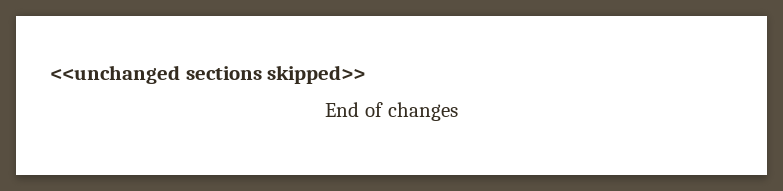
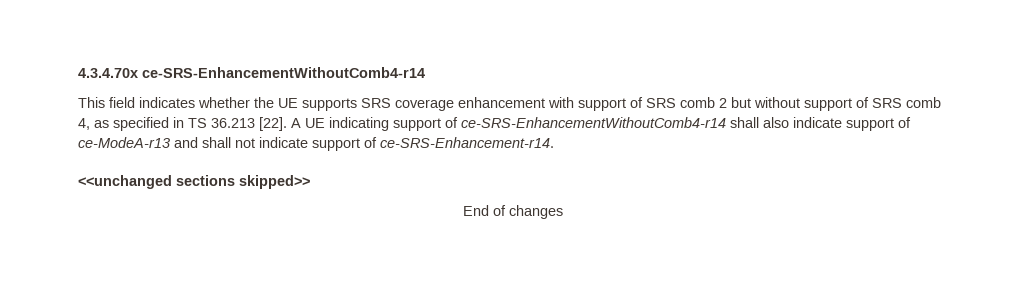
+ 4.3.4.70x ce-SRS-EnhancementWithoutComb4-r14
+ This field indicates whether the UE supports SRS coverage enhancement with support of SRS comb 2 but without support of SRS comb 4, as specified in TS 36.213 [22]. A UE indicating support of ce-SRS-EnhancementWithoutComb4-r14 shall also indicate support of ce-ModeA-r13 and shall not indicate support of ce-SRS-Enhancement-r14.

